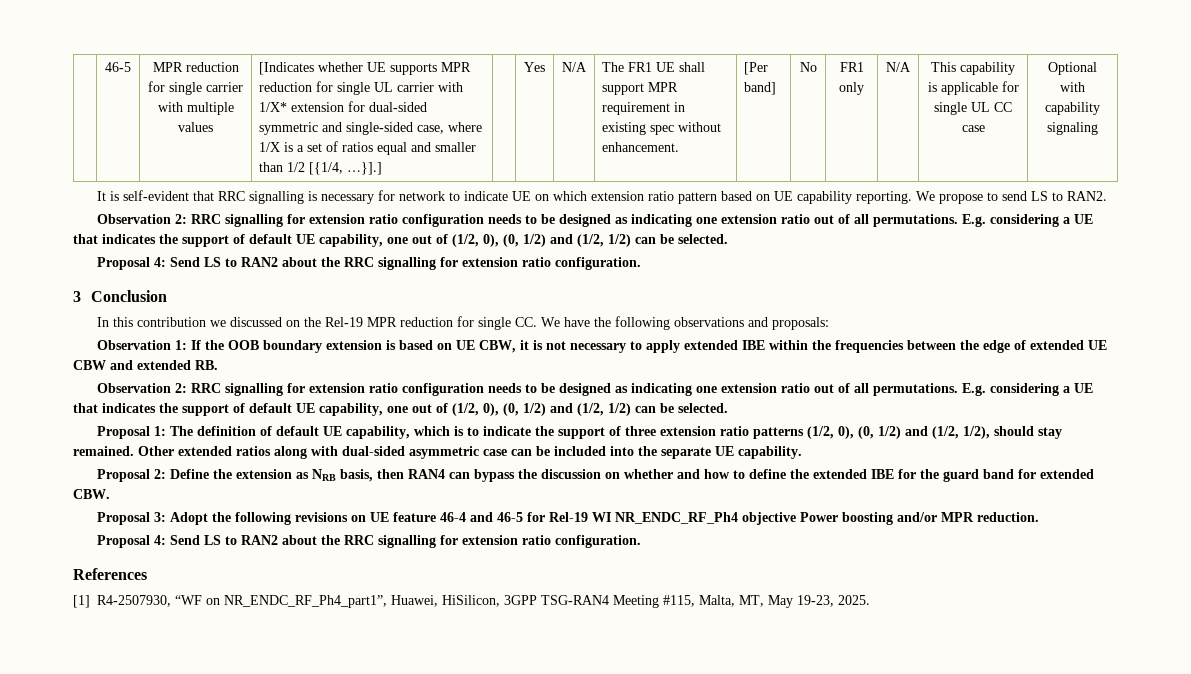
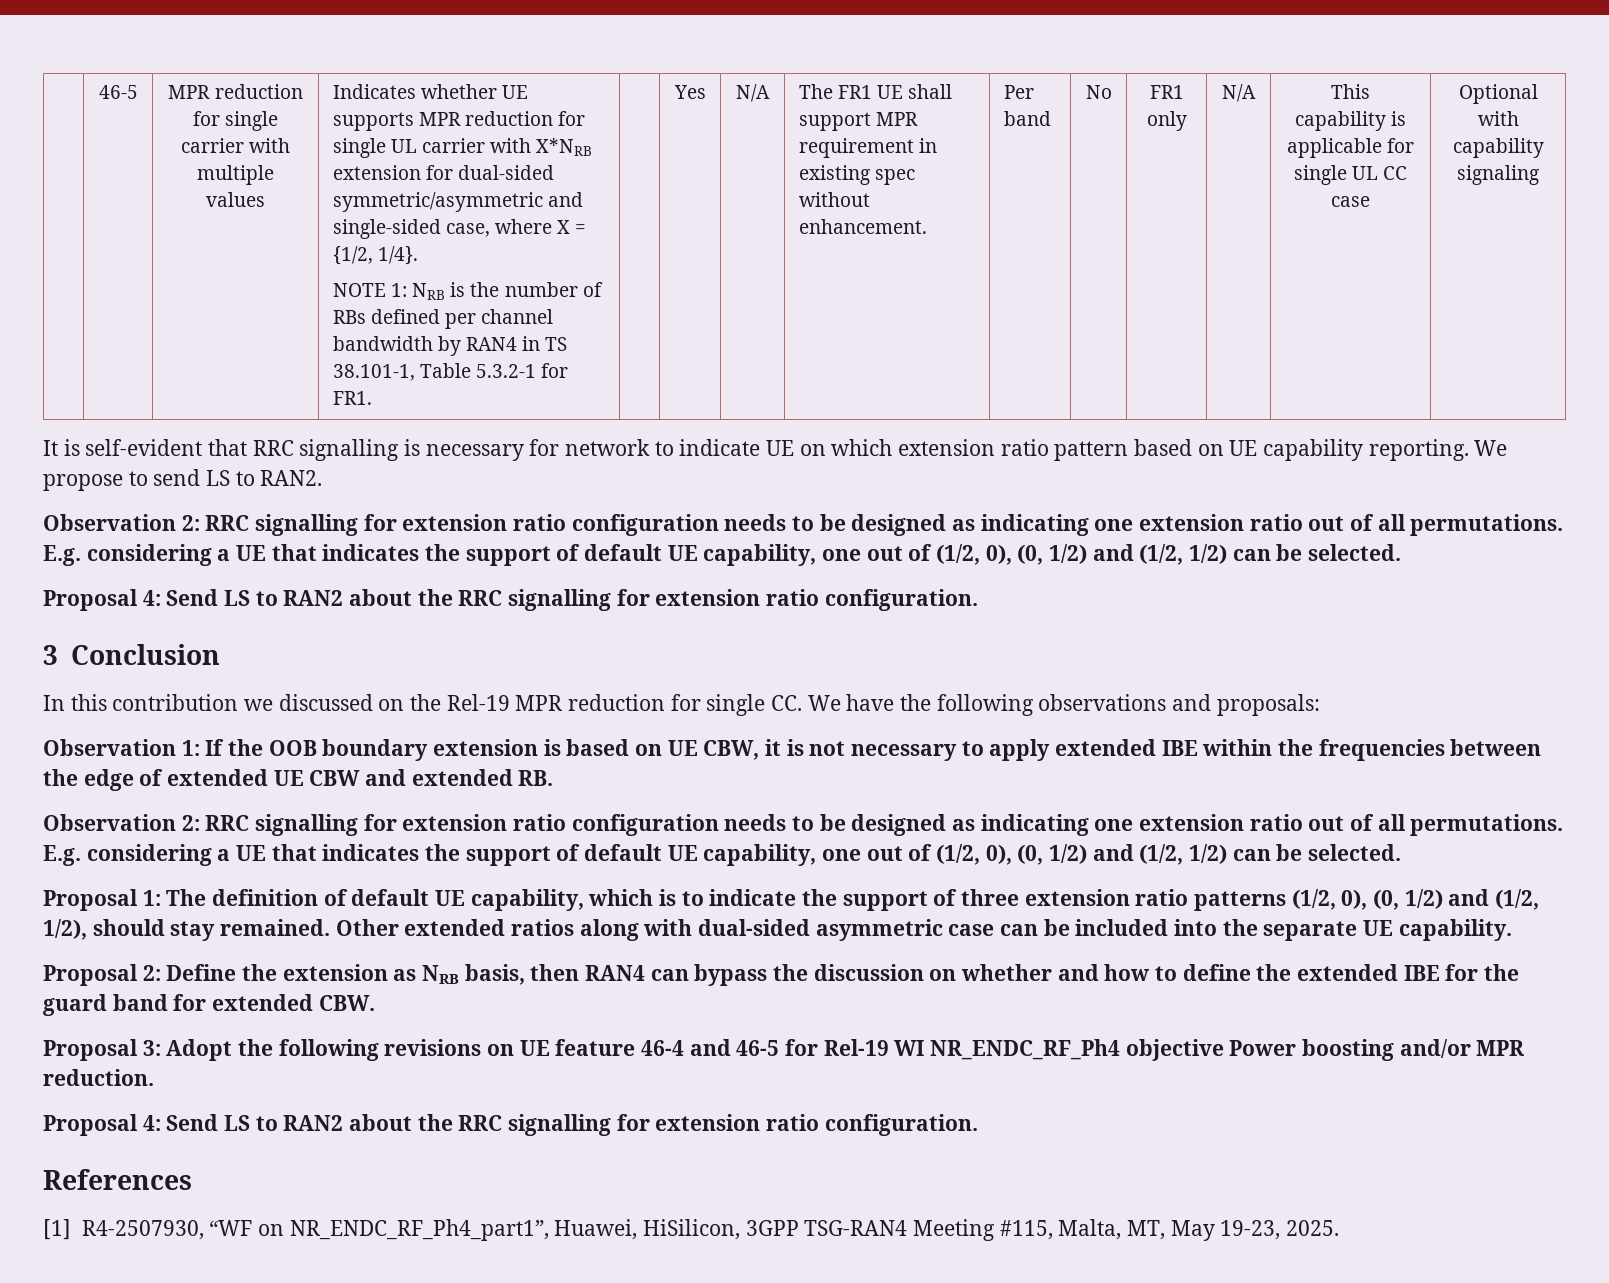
- [Indicates whether UE supports MPR reduction for single UL carrier with 1/X* extension for dual-sided symmetric and single-sided case, where 1/X is a set of ratios equal and smaller than 1/2 [{1/4, …}].]
+ Indicates whether UE supports MPR reduction for single UL carrier with X*NRB extension for dual-sided symmetric/asymmetric and single-sided case, where X = {1/2, 1/4}.
+ NOTE 1: NRB is the number of RBs defined per channel bandwidth by RAN4 in TS 38.101-1, Table 5.3.2-1 for FR1.
- [Per band]
+ Per band

